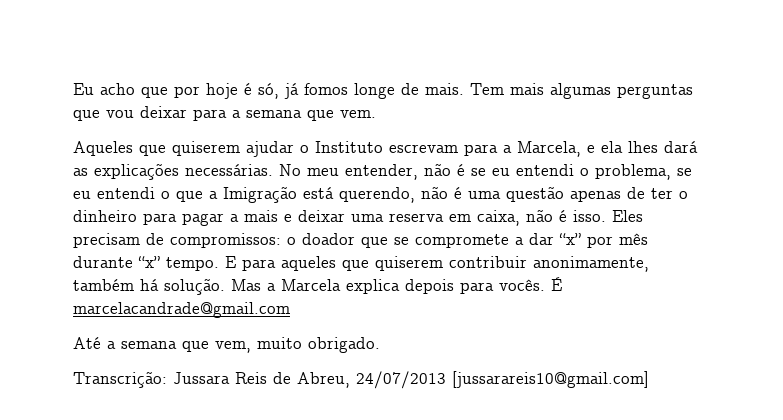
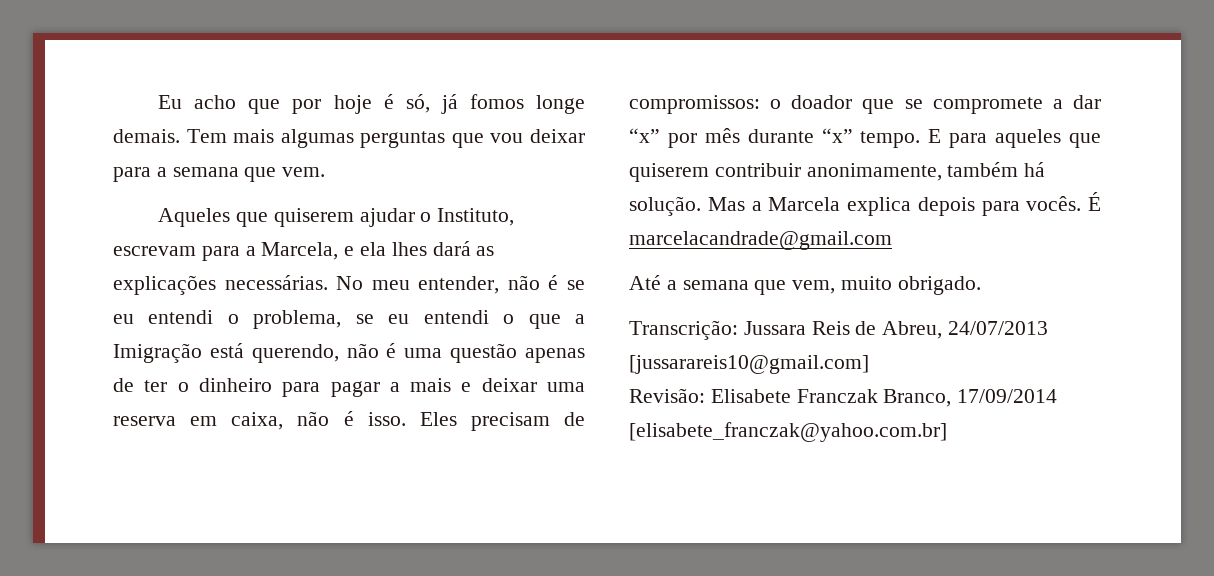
- Eu acho que por hoje é só, já fomos longe de mais.
+ Eu acho que por hoje é só, já fomos longe demais.
- Aqueles que quiserem ajudar o Instituto escrevam para a Marcela, e ela lhes dará as explicações necessárias.
+ Aqueles que quiserem ajudar o Instituto, escrevam para a Marcela, e ela lhes dará as explicações necessárias.
+ Revisão: Elisabete Franczak Branco, 17/09/2014 [elisabete_franczak@yahoo.com.br]

